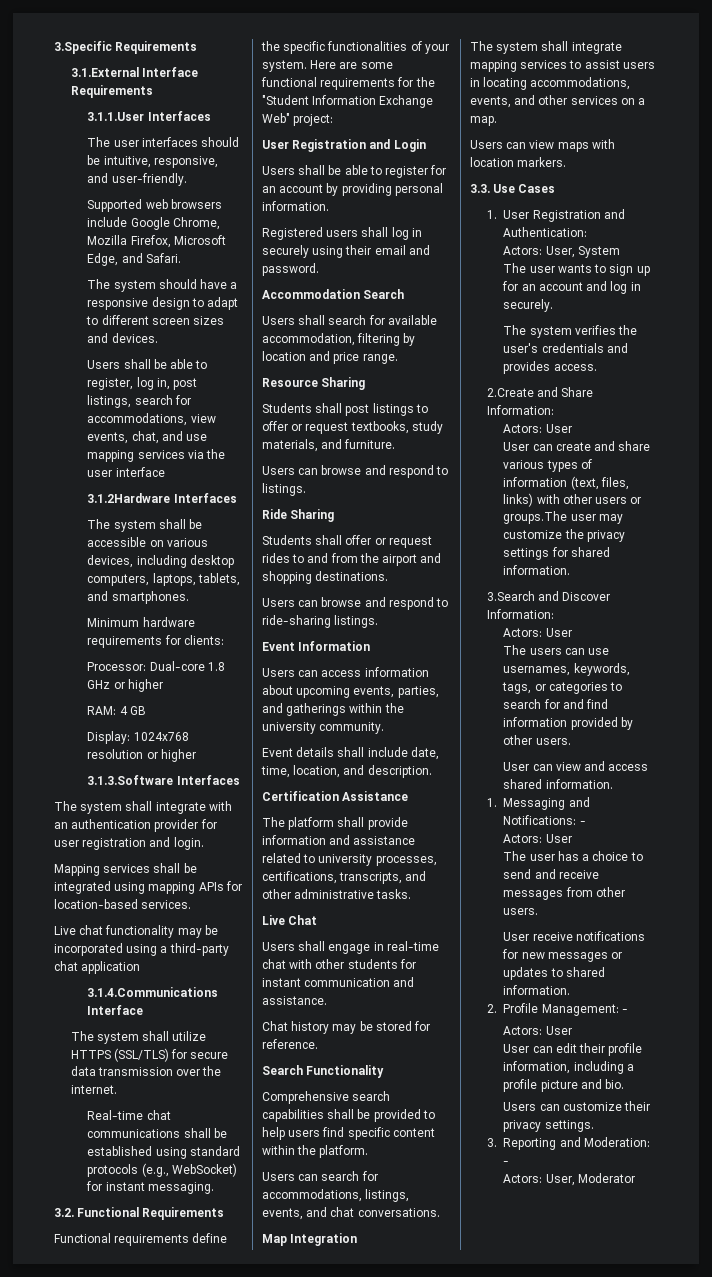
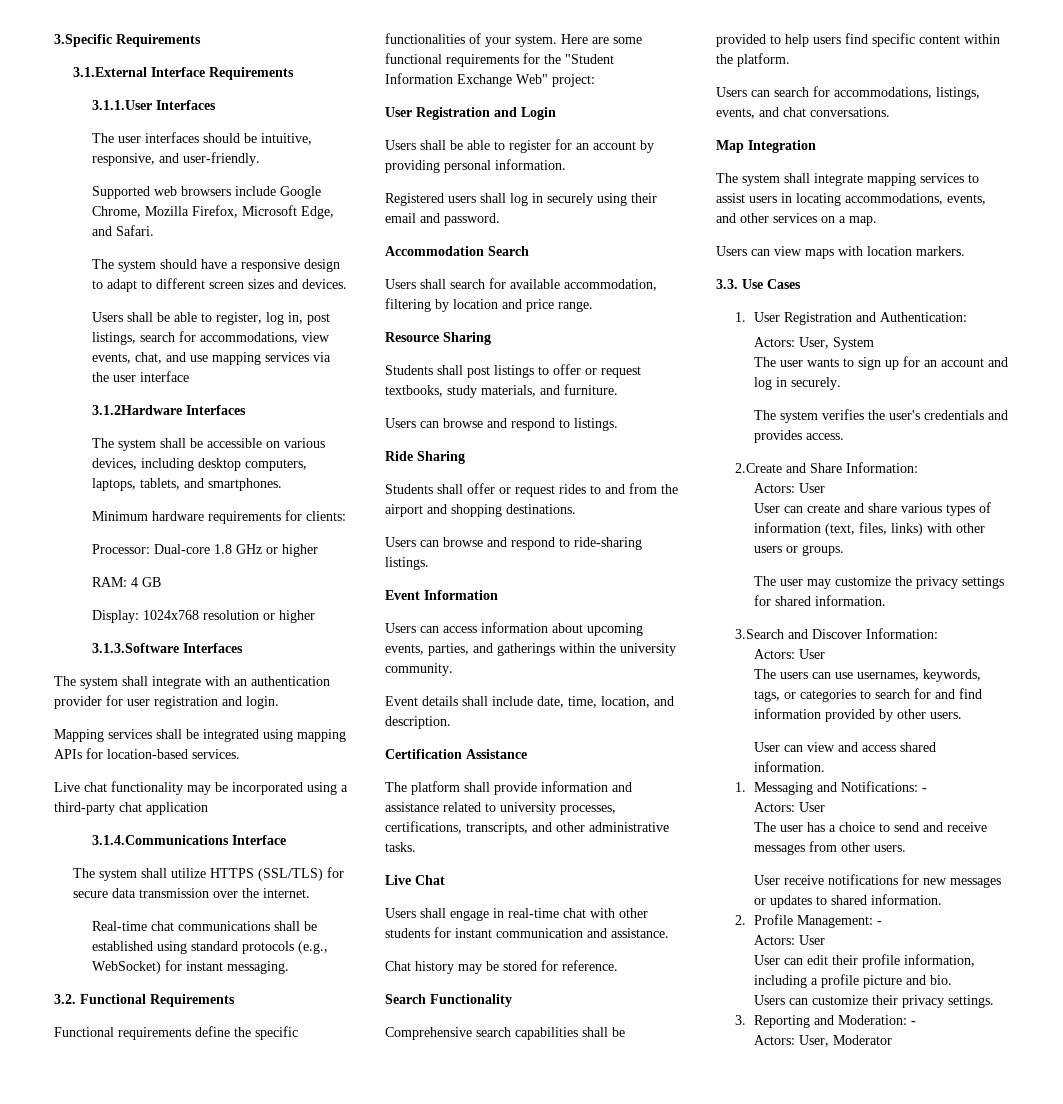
- User can create and share various types of information (text, files, links) with other users or groups.The user may customize the privacy settings for shared information.
+ User can create and share various types of information (text, files, links) with other users or groups.
+ The user may customize the privacy settings for shared information.

